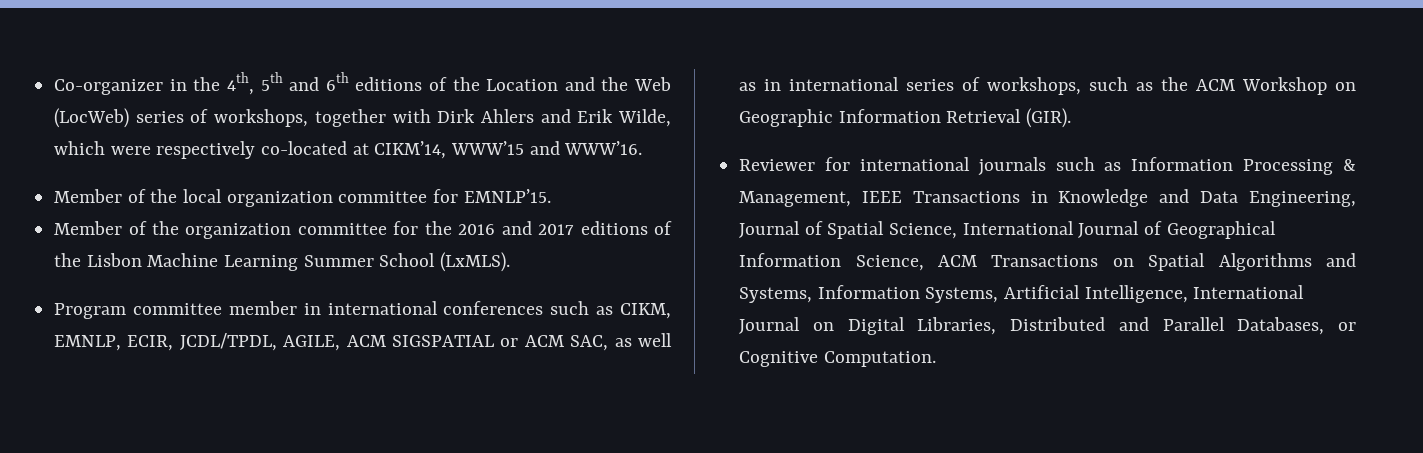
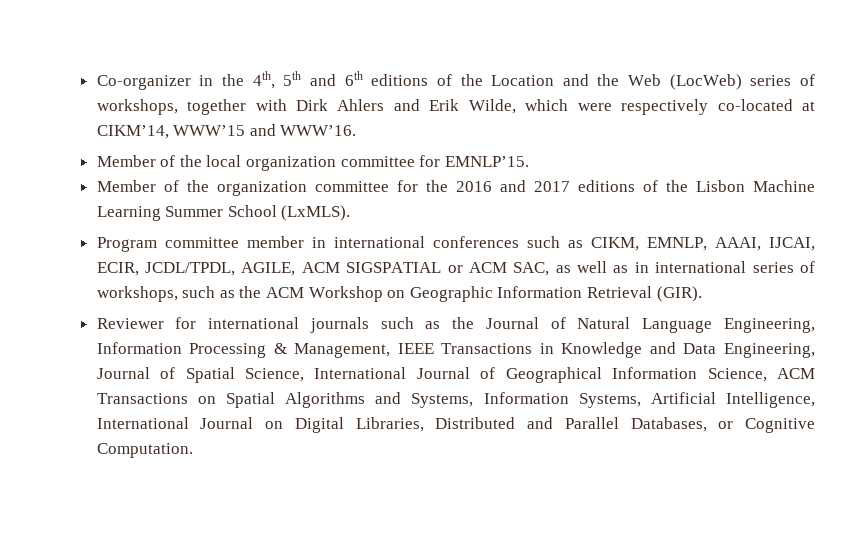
- Program committee member in international conferences such as CIKM, EMNLP, ECIR, JCDL/TPDL, AGILE, ACM SIGSPATIAL or ACM SAC, as well as in international series of workshops, such as the ACM Workshop on Geographic Information Retrieval (GIR).
+ Program committee member in international conferences such as CIKM, EMNLP, AAAI, IJCAI, ECIR, JCDL/TPDL, AGILE, ACM SIGSPATIAL or ACM SAC, as well as in international series of workshops, such as the ACM Workshop on Geographic Information Retrieval (GIR).
- Reviewer for international journals such as Information Processing & Management, IEEE Transactions in Knowledge and Data Engineering, Journal of Spatial Science, International Journal of Geographical Information Science, ACM Transactions on Spatial Algorithms and Systems, Information Systems, Artificial Intelligence, International Journal on Digital Libraries, Distributed and Parallel Databases, or Cognitive Computation.
+ Reviewer for international journals such as the Journal of Natural Language Engineering, Information Processing & Management, IEEE Transactions in Knowledge and Data Engineering, Journal of Spatial Science, International Journal of Geographical Information Science, ACM Transactions on Spatial Algorithms and Systems, Information Systems, Artificial Intelligence, International Journal on Digital Libraries, Distributed and Parallel Databases, or Cognitive Computation.

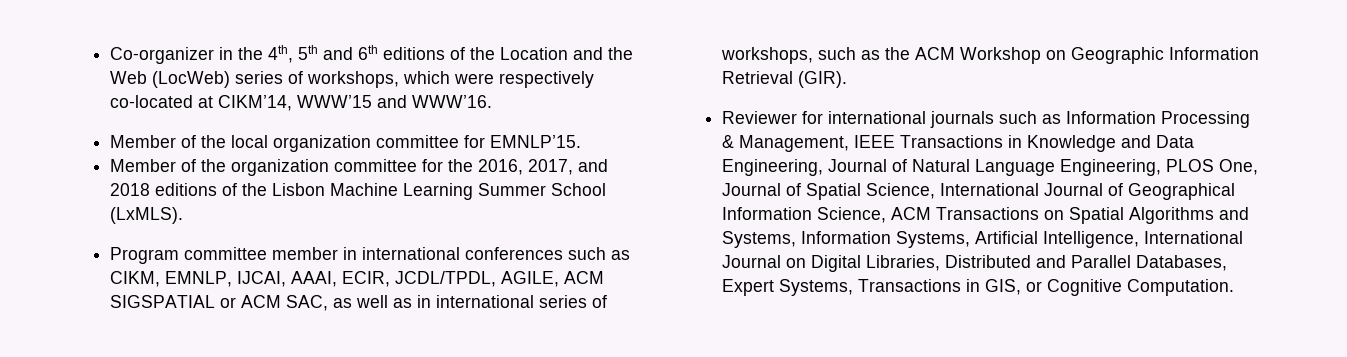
- Co-organizer in the 4th, 5th and 6th editions of the Location and the Web (LocWeb) series of workshops, together with Dirk Ahlers and Erik Wilde, which were respectively co-located at CIKM’14, WWW’15 and WWW’16.
+ Co-organizer in the 4th, 5th and 6th editions of the Location and the Web (LocWeb) series of workshops, which were respectively co-located at CIKM’14, WWW’15 and WWW’16.
- Member of the organization committee for the 2016 and 2017 editions of the Lisbon Machine Learning Summer School (LxMLS).
+ Member of the organization committee for the 2016, 2017, and 2018 editions of the Lisbon Machine Learning Summer School (LxMLS).
- Program committee member in international conferences such as CIKM, EMNLP, AAAI, IJCAI, ECIR, JCDL/TPDL, AGILE, ACM SIGSPATIAL or ACM SAC, as well as in international series of workshops, such as the ACM Workshop on Geographic Information Retrieval (GIR).
+ Program committee member in international conferences such as CIKM, EMNLP, IJCAI, AAAI, ECIR, JCDL/TPDL, AGILE, ACM SIGSPATIAL or ACM SAC, as well as in international series of workshops, such as the ACM Workshop on Geographic Information Retrieval (GIR).
- Reviewer for international journals such as the Journal of Natural Language Engineering, Information Processing & Management, IEEE Transactions in Knowledge and Data Engineering, Journal of Spatial Science, International Journal of Geographical Information Science, ACM Transactions on Spatial Algorithms and Systems, Information Systems, Artificial Intelligence, International Journal on Digital Libraries, Distributed and Parallel Databases, or Cognitive Computation.
+ Reviewer for international journals such as Information Processing & Management, IEEE Transactions in Knowledge and Data Engineering, Journal of Natural Language Engineering, PLOS One, Journal of Spatial Science, International Journal of Geographical Information Science, ACM Transactions on Spatial Algorithms and Systems, Information Systems, Artificial Intelligence, International Journal on Digital Libraries, Distributed and Parallel Databases, Expert Systems, Transactions in GIS, or Cognitive Computation.

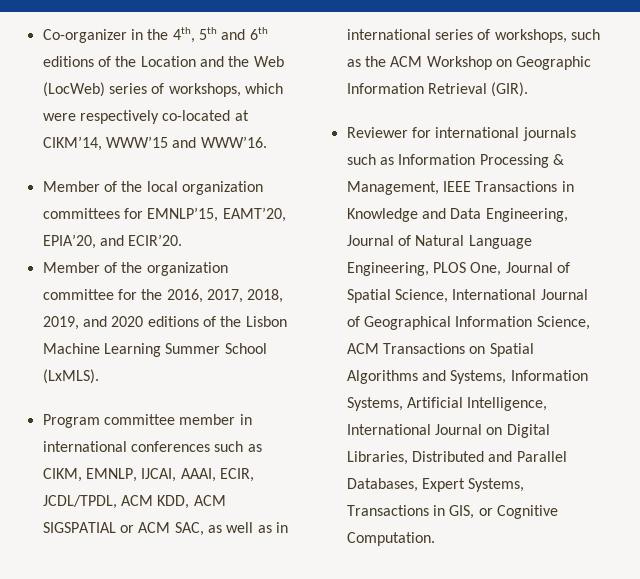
- Member of the local organization committee for EMNLP’15.
+ Member of the local organization committees for EMNLP’15, EAMT’20, EPIA’20, and ECIR’20.
- Member of the organization committee for the 2016, 2017, and 2018 editions of the Lisbon Machine Learning Summer School (LxMLS).
+ Member of the organization committee for the 2016, 2017, 2018, 2019, and 2020 editions of the Lisbon Machine Learning Summer School (LxMLS).
- Program committee member in international conferences such as CIKM, EMNLP, IJCAI, AAAI, ECIR, JCDL/TPDL, AGILE, ACM SIGSPATIAL or ACM SAC, as well as in international series of workshops, such as the ACM Workshop on Geographic Information Retrieval (GIR).
+ Program committee member in international conferences such as CIKM, EMNLP, IJCAI, AAAI, ECIR, JCDL/TPDL, ACM KDD, ACM SIGSPATIAL or ACM SAC, as well as in international series of workshops, such as the ACM Workshop on Geographic Information Retrieval (GIR).

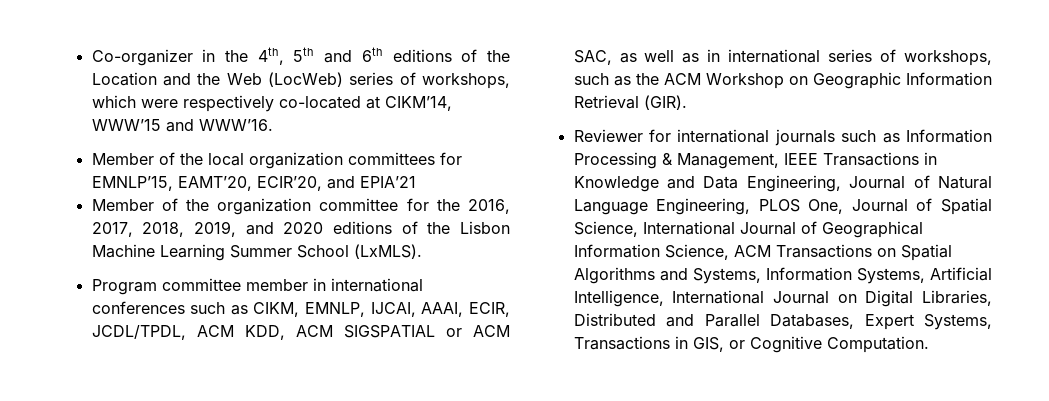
- Member of the local organization committees for EMNLP’15, EAMT’20, EPIA’20, and ECIR’20.
+ Member of the local organization committees for EMNLP’15, EAMT’20, ECIR’20, and EPIA’21

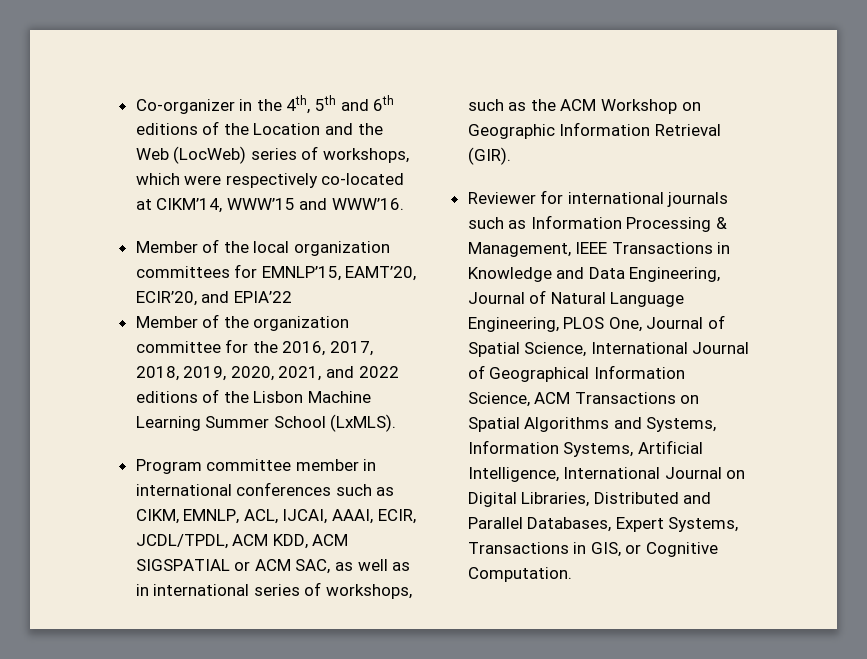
- Member of the local organization committees for EMNLP’15, EAMT’20, ECIR’20, and EPIA’21
+ Member of the local organization committees for EMNLP’15, EAMT’20, ECIR’20, and EPIA’22
- Member of the organization committee for the 2016, 2017, 2018, 2019, and 2020 editions of the Lisbon Machine Learning Summer School (LxMLS).
+ Member of the organization committee for the 2016, 2017, 2018, 2019, 2020, 2021, and 2022 editions of the Lisbon Machine Learning Summer School (LxMLS).
- Program committee member in international conferences such as CIKM, EMNLP, IJCAI, AAAI, ECIR, JCDL/TPDL, ACM KDD, ACM SIGSPATIAL or ACM SAC, as well as in international series of workshops, such as the ACM Workshop on Geographic Information Retrieval (GIR).
+ Program committee member in international conferences such as CIKM, EMNLP, ACL, IJCAI, AAAI, ECIR, JCDL/TPDL, ACM KDD, ACM SIGSPATIAL or ACM SAC, as well as in international series of workshops, such as the ACM Workshop on Geographic Information Retrieval (GIR).

